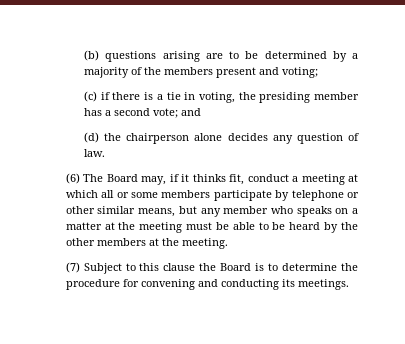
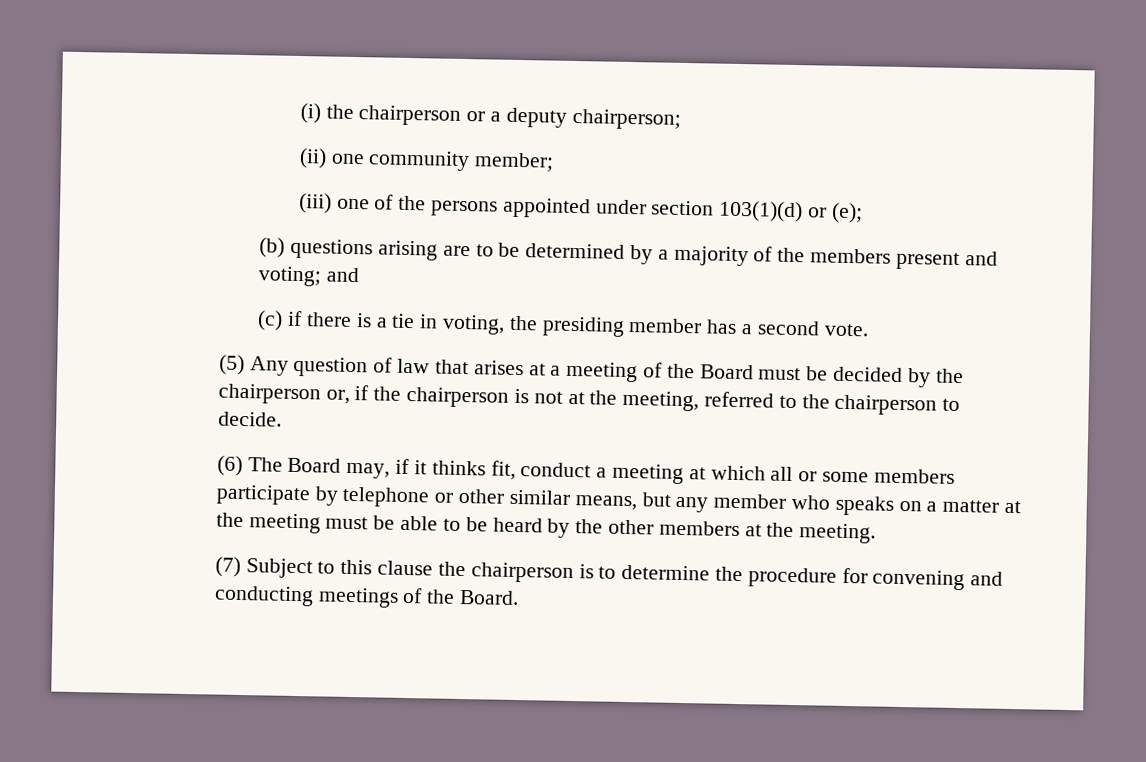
+ (i) the chairperson or a deputy chairperson;
+ (ii) one community member;
+ (iii) one of the persons appointed under section 103(1)(d) or (e);
- (b) questions arising are to be determined by a majority of the members present and voting;
+ (b) questions arising are to be determined by a majority of the members present and voting; and
- (c) if there is a tie in voting, the presiding member has a second vote; and
- (d) the chairperson alone decides any question of law.
+ (c) if there is a tie in voting, the presiding member has a second vote.
+ (5) Any question of law that arises at a meeting of the Board must be decided by the chairperson or, if the chairperson is not at the meeting, referred to the chairperson to decide.
- (7) Subject to this clause the Board is to determine the procedure for convening and conducting its meetings.
+ (7) Subject to this clause the chairperson is to determine the procedure for convening and conducting meetings of the Board.

